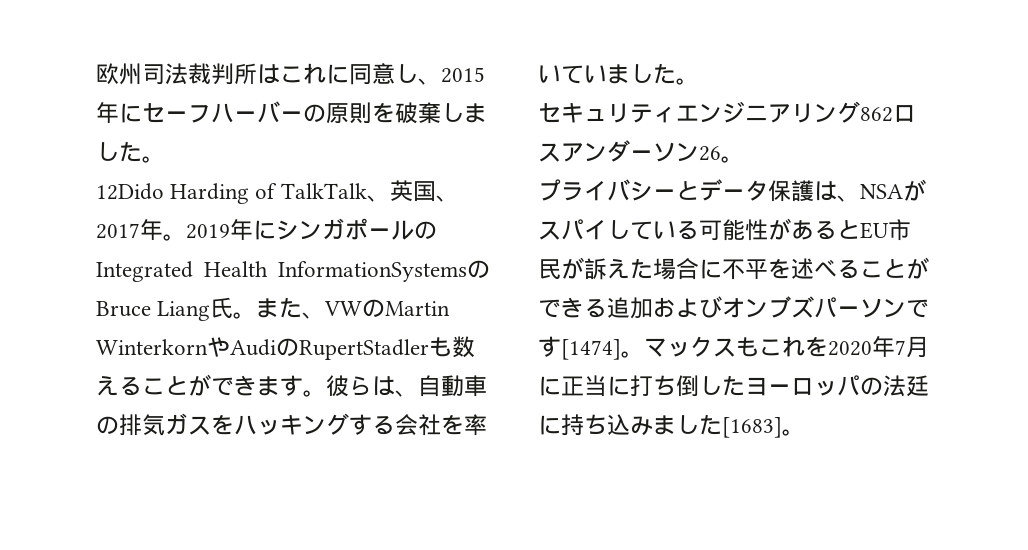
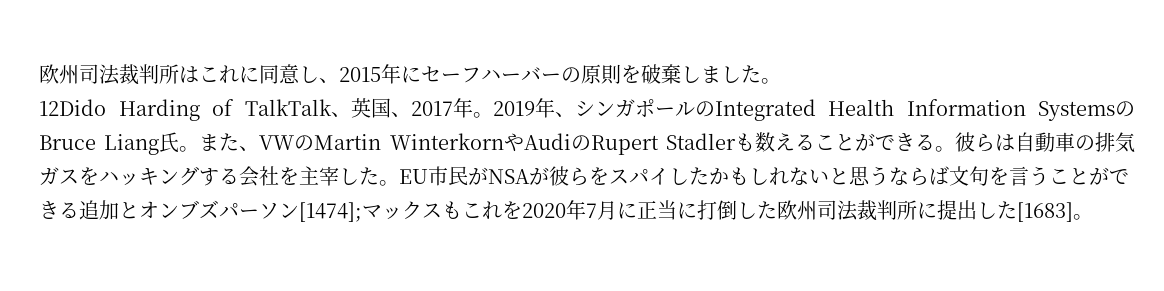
- 2019年にシンガポールのIntegrated Health InformationSystemsのBruce Liang氏。
+ 2019年、シンガポールのIntegrated Health Information SystemsのBruce Liang氏。
- また、VWのMartin WinterkornやAudiのRupertStadlerも数えることができます。
+ また、VWのMartin WinterkornやAudiのRupert Stadlerも数えることができる。
- 彼らは、自動車の排気ガスをハッキングする会社を率いていました。
- セキュリティエンジニアリング862ロスアンダーソン26。
- プライバシーとデータ保護は、NSAがスパイしている可能性があるとEU市民が訴えた場合に不平を述べることができる追加およびオンブズパーソンです[1474]。マックスもこれを2020年7月に正当に打ち倒したヨーロッパの法廷に持ち込みました[1683]。
+ 彼らは自動車の排気ガスをハッキングする会社を主宰した。EU市民がNSAが彼らをスパイしたかもしれないと思うならば文句を言うことができる追加とオンブズパーソン[1474];マックスもこれを2020年7月に正当に打倒した欧州司法裁判所に提出した[1683]。

